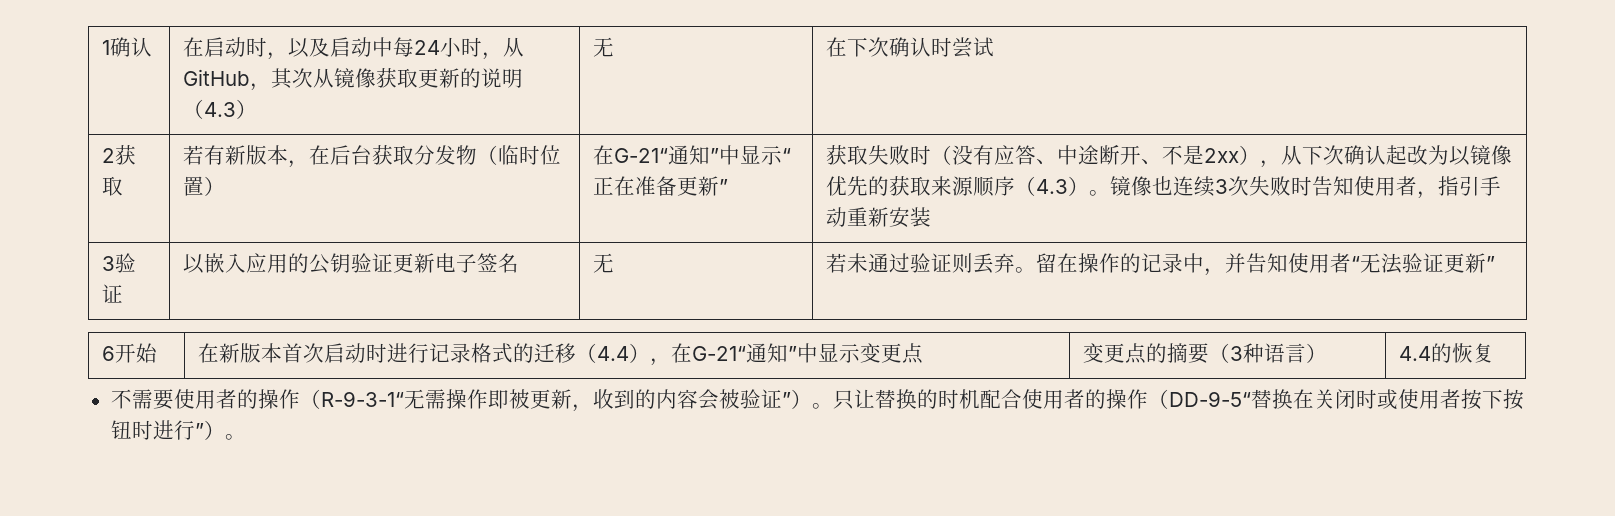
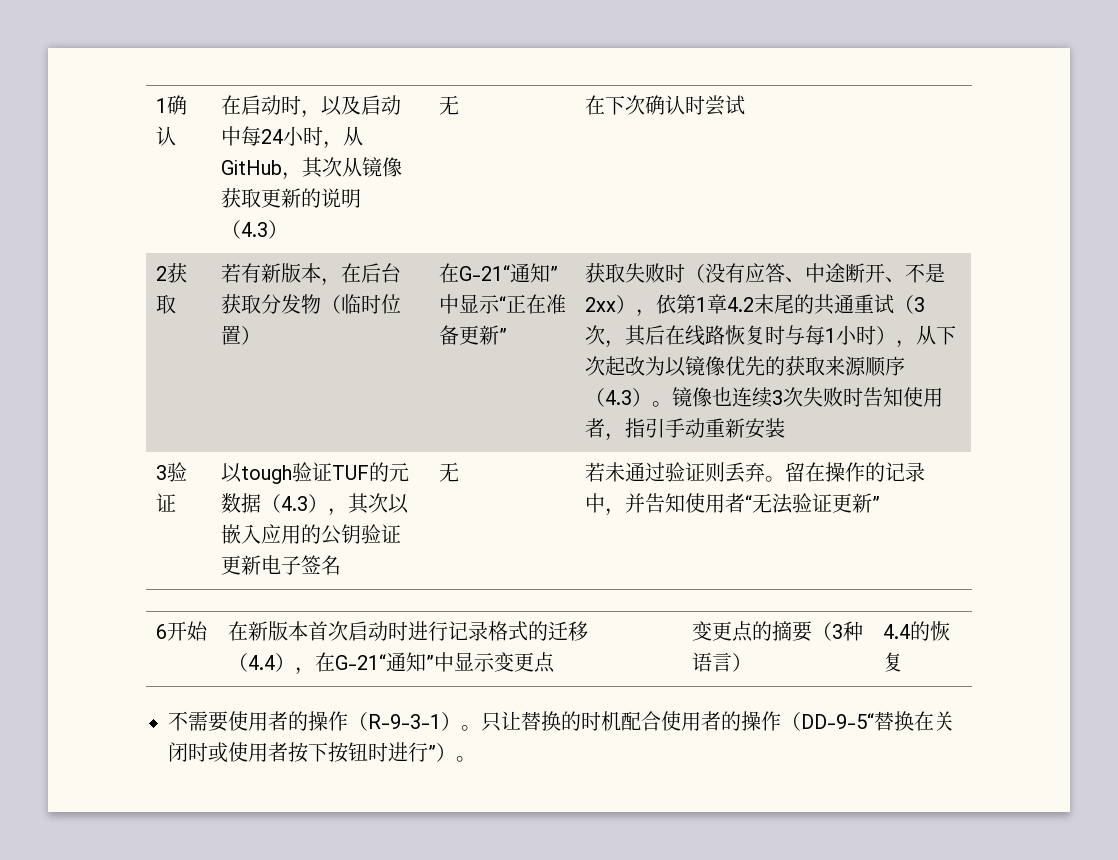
- 获取失败时（没有应答、中途断开、不是2xx），从下次确认起改为以镜像优先的获取来源顺序（4.3）。
+ 获取失败时（没有应答、中途断开、不是2xx），依第1章4.2末尾的共通重试（3次，其后在线路恢复时与每1小时），从下次起改为以镜像优先的获取来源顺序（4.3）。
- 3验证 | 以嵌入应用的公钥验证更新电子签名 | 无 | 若未通过验证则丢弃。留在操作的记录中，并告知使用者“无法验证更新”
+ 3验证 | 以tough验证TUF的元数据（4.3），其次以嵌入应用的公钥验证更新电子签名 | 无 | 若未通过验证则丢弃。留在操作的记录中，并告知使用者“无法验证更新”
- 不需要使用者的操作（R-9-3-1“无需操作即被更新，收到的内容会被验证”）。
+ 不需要使用者的操作（R-9-3-1）。

